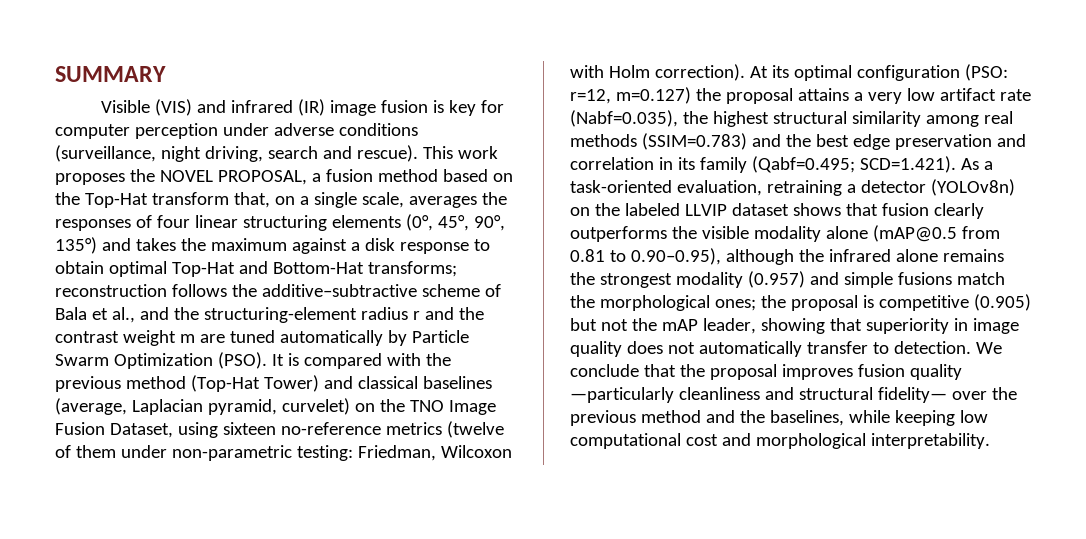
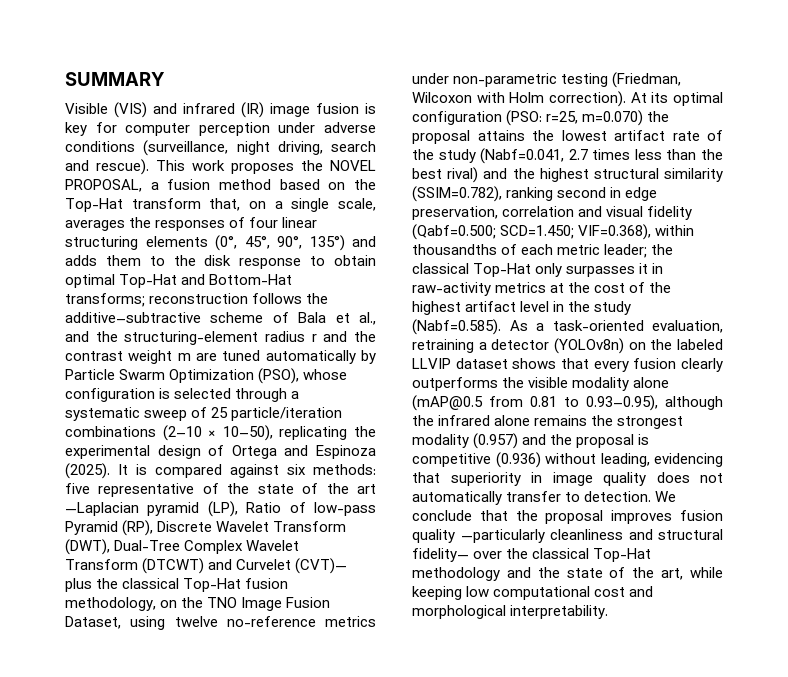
- This work proposes the NOVEL PROPOSAL, a fusion method based on the Top-Hat transform that, on a single scale, averages the responses of four linear structuring elements (0°, 45°, 90°, 135°) and takes the maximum against a disk response to obtain optimal Top-Hat and Bottom-Hat transforms;
+ This work proposes the NOVEL PROPOSAL, a fusion method based on the Top-Hat transform that, on a single scale, averages the responses of four linear structuring elements (0°, 45°, 90°, 135°) and adds them to the disk response to obtain optimal Top-Hat and Bottom-Hat transforms;
- reconstruction follows the additive–subtractive scheme of Bala et al., and the structuring-element radius r and the contrast weight m are tuned automatically by Particle Swarm Optimization (PSO). It is compared with the previous method (Top-Hat Tower) and classical baselines (average, Laplacian pyramid, curvelet) on the TNO Image Fusion Dataset, using sixteen no-reference metrics (twelve of them under non-parametric testing: Friedman, Wilcoxon with Holm correction).
+ reconstruction follows the additive–subtractive scheme of Bala et al., and the structuring-element radius r and the contrast weight m are tuned automatically by Particle Swarm Optimization (PSO), whose configuration is selected through a systematic sweep of 25 particle/iteration combinations (2–10 × 10–50), replicating the experimental design of Ortega and Espinoza (2025). It is compared against six methods: five representative of the state of the art —Laplacian pyramid (LP), Ratio of low-pass Pyramid (RP), Discrete Wavelet Transform (DWT), Dual-Tree Complex Wavelet Transform (DTCWT) and Curvelet (CVT)— plus the classical Top-Hat fusion methodology, on the TNO Image Fusion Dataset, using twelve no-reference metrics under non-parametric testing (Friedman, Wilcoxon with Holm correction).
- At its optimal configuration (PSO: r=12, m=0.127) the proposal attains a very low artifact rate (Nabf=0.035), the highest structural similarity among real methods (SSIM=0.783) and the best edge preservation and correlation in its family (Qabf=0.495; SCD=1.421). As a task-oriented evaluation, retraining a detector (YOLOv8n) on the labeled LLVIP dataset shows that fusion clearly outperforms the visible modality alone (mAP@0.5 from 0.81 to 0.90–0.95), although the infrared alone remains the strongest modality (0.957) and simple fusions match the morphological ones; the proposal is competitive (0.905) but not the mAP leader, showing that superiority in image quality does not automatically transfer to detection.
+ At its optimal configuration (PSO: r=25, m=0.070) the proposal attains the lowest artifact rate of the study (Nabf=0.041, 2.7 times less than the best rival) and the highest structural similarity (SSIM=0.782), ranking second in edge preservation, correlation and visual fidelity (Qabf=0.500; SCD=1.450; VIF=0.368), within thousandths of each metric leader; the classical Top-Hat only surpasses it in raw-activity metrics at the cost of the highest artifact level in the study (Nabf=0.585). As a task-oriented evaluation, retraining a detector (YOLOv8n) on the labeled LLVIP dataset shows that every fusion clearly outperforms the visible modality alone (mAP@0.5 from 0.81 to 0.93–0.95), although the infrared alone remains the strongest modality (0.957) and the proposal is competitive (0.936) without leading, evidencing that superiority in image quality does not automatically transfer to detection.
- We conclude that the proposal improves fusion quality —particularly cleanliness and structural fidelity— over the previous method and the baselines, while keeping low computational cost and morphological interpretability.
+ We conclude that the proposal improves fusion quality —particularly cleanliness and structural fidelity— over the classical Top-Hat methodology and the state of the art, while keeping low computational cost and morphological interpretability.

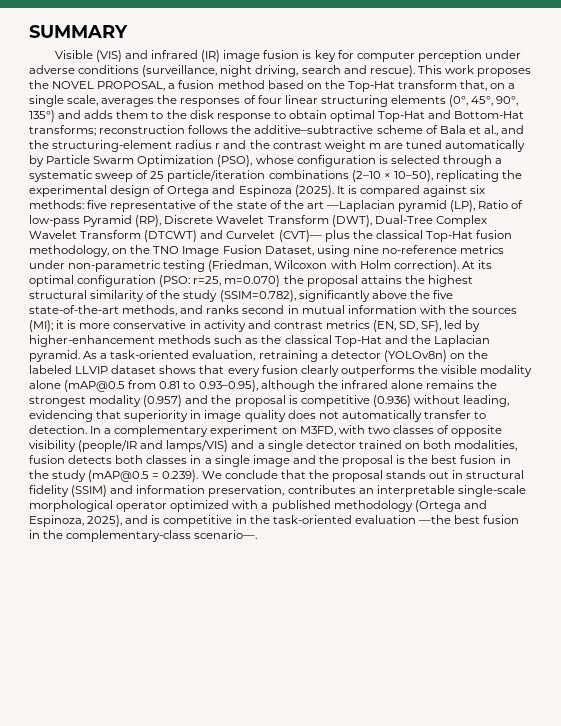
- It is compared against six methods: five representative of the state of the art —Laplacian pyramid (LP), Ratio of low-pass Pyramid (RP), Discrete Wavelet Transform (DWT), Dual-Tree Complex Wavelet Transform (DTCWT) and Curvelet (CVT)— plus the classical Top-Hat fusion methodology, on the TNO Image Fusion Dataset, using twelve no-reference metrics under non-parametric testing (Friedman, Wilcoxon with Holm correction).
+ It is compared against six methods: five representative of the state of the art —Laplacian pyramid (LP), Ratio of low-pass Pyramid (RP), Discrete Wavelet Transform (DWT), Dual-Tree Complex Wavelet Transform (DTCWT) and Curvelet (CVT)— plus the classical Top-Hat fusion methodology, on the TNO Image Fusion Dataset, using nine no-reference metrics under non-parametric testing (Friedman, Wilcoxon with Holm correction).
- r=25, m=0.070) the proposal attains the lowest artifact rate of the study (Nabf=0.041, 2.7 times less than the best rival) and the highest structural similarity (SSIM=0.782), ranking second in edge preservation, correlation and visual fidelity (Qabf=0.500; SCD=1.450; VIF=0.368), within thousandths of each metric leader; the classical Top-Hat only surpasses it in raw-activity metrics at the cost of the highest artifact level in the study (Nabf=0.585). As a task-oriented evaluation, retraining a detector (YOLOv8n) on the labeled LLVIP dataset shows that every fusion clearly outperforms the visible modality alone (mAP@0.5 from 0.81 to 0.93–0.95), although the infrared alone remains the strongest modality (0.957) and the proposal is competitive (0.936) without leading, evidencing that superiority in image quality does not automatically transfer to detection.
+ r=25, m=0.070) the proposal attains the highest structural similarity of the study (SSIM=0.782), significantly above the five state-of-the-art methods, and ranks second in mutual information with the sources (MI); it is more conservative in activity and contrast metrics (EN, SD, SF), led by higher-enhancement methods such as the classical Top-Hat and the Laplacian pyramid. As a task-oriented evaluation, retraining a detector (YOLOv8n) on the labeled LLVIP dataset shows that every fusion clearly outperforms the visible modality alone (mAP@0.5 from 0.81 to 0.93–0.95), although the infrared alone remains the strongest modality (0.957) and the proposal is competitive (0.936) without leading, evidencing that superiority in image quality does not automatically transfer to detection.
- We conclude that the proposal improves fusion quality —particularly cleanliness and structural fidelity— over the classical Top-Hat methodology and the state of the art, while keeping low computational cost and morphological interpretability.
+ In a complementary experiment on M3FD, with two classes of opposite visibility (people/IR and lamps/VIS) and a single detector trained on both modalities, fusion detects both classes in a single image and the proposal is the best fusion in the study (mAP@0.5 = 0.239). We conclude that the proposal stands out in structural fidelity (SSIM) and information preservation, contributes an interpretable single-scale morphological operator optimized with a published methodology (Ortega and Espinoza, 2025), and is competitive in the task-oriented evaluation —the best fusion in the complementary-class scenario—.

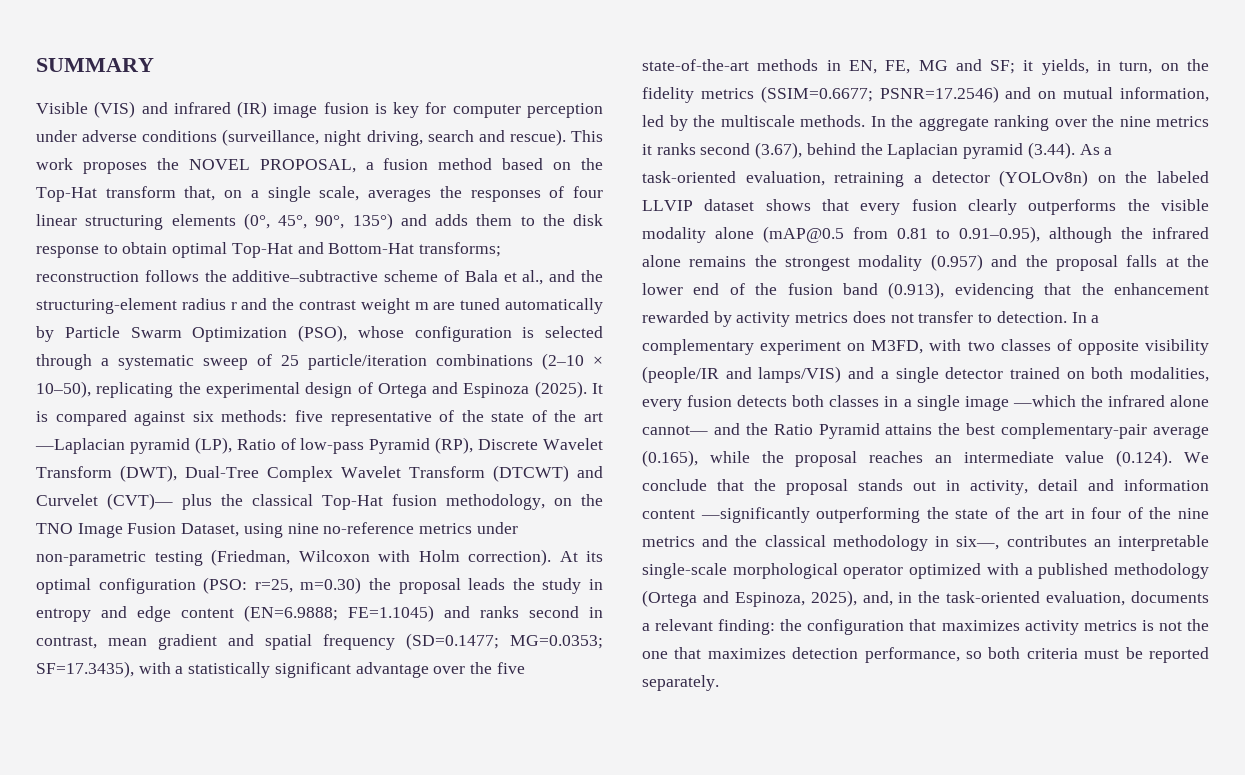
- At its optimal configuration (PSO: r=25, m=0.070) the proposal attains the highest structural similarity of the study (SSIM=0.782), significantly above the five state-of-the-art methods, and ranks second in mutual information with the sources (MI); it is more conservative in activity and contrast metrics (EN, SD, SF), led by higher-enhancement methods such as the classical Top-Hat and the Laplacian pyramid. As a task-oriented evaluation, retraining a detector (YOLOv8n) on the labeled LLVIP dataset shows that every fusion clearly outperforms the visible modality alone (mAP@0.5 from 0.81 to 0.93–0.95), although the infrared alone remains the strongest modality (0.957) and the proposal is competitive (0.936) without leading, evidencing that superiority in image quality does not automatically transfer to detection.
+ At its optimal configuration (PSO: r=25, m=0.30) the proposal leads the study in entropy and edge content (EN=6.9888; FE=1.1045) and ranks second in contrast, mean gradient and spatial frequency (SD=0.1477; MG=0.0353; SF=17.3435), with a statistically significant advantage over the five state-of-the-art methods in EN, FE, MG and SF; it yields, in turn, on the fidelity metrics (SSIM=0.6677; PSNR=17.2546) and on mutual information, led by the multiscale methods. In the aggregate ranking over the nine metrics it ranks second (3.67), behind the Laplacian pyramid (3.44). As a task-oriented evaluation, retraining a detector (YOLOv8n) on the labeled LLVIP dataset shows that every fusion clearly outperforms the visible modality alone (mAP@0.5 from 0.81 to 0.91–0.95), although the infrared alone remains the strongest modality (0.957) and the proposal falls at the lower end of the fusion band (0.913), evidencing that the enhancement rewarded by activity metrics does not transfer to detection.
- In a complementary experiment on M3FD, with two classes of opposite visibility (people/IR and lamps/VIS) and a single detector trained on both modalities, fusion detects both classes in a single image and the proposal is the best fusion in the study (mAP@0.5 = 0.239). We conclude that the proposal stands out in structural fidelity (SSIM) and information preservation, contributes an interpretable single-scale morphological operator optimized with a published methodology (Ortega and Espinoza, 2025), and is competitive in the task-oriented evaluation —the best fusion in the complementary-class scenario—.
+ In a complementary experiment on M3FD, with two classes of opposite visibility (people/IR and lamps/VIS) and a single detector trained on both modalities, every fusion detects both classes in a single image —which the infrared alone cannot— and the Ratio Pyramid attains the best complementary-pair average (0.165), while the proposal reaches an intermediate value (0.124). We conclude that the proposal stands out in activity, detail and information content —significantly outperforming the state of the art in four of the nine metrics and the classical methodology in six—, contributes an interpretable single-scale morphological operator optimized with a published methodology (Ortega and Espinoza, 2025), and, in the task-oriented evaluation, documents a relevant finding: the configuration that maximizes activity metrics is not the one that maximizes detection performance, so both criteria must be reported separately.

